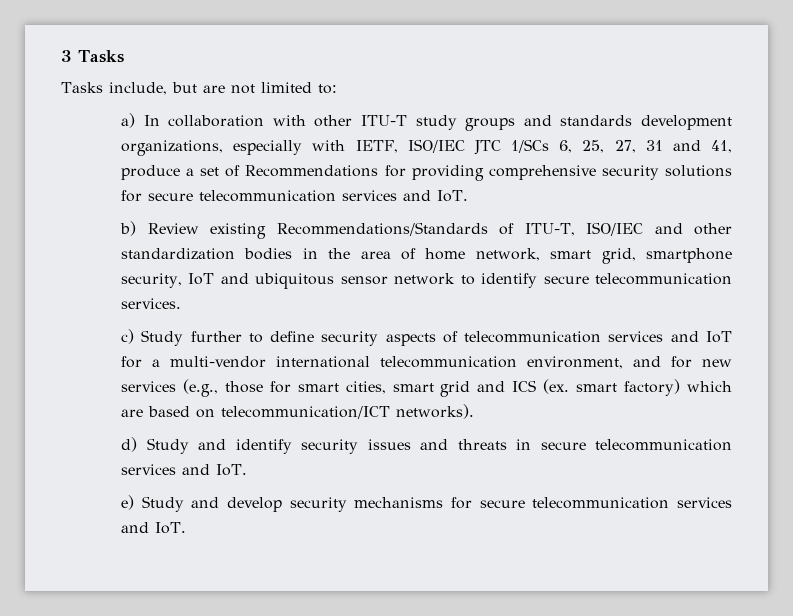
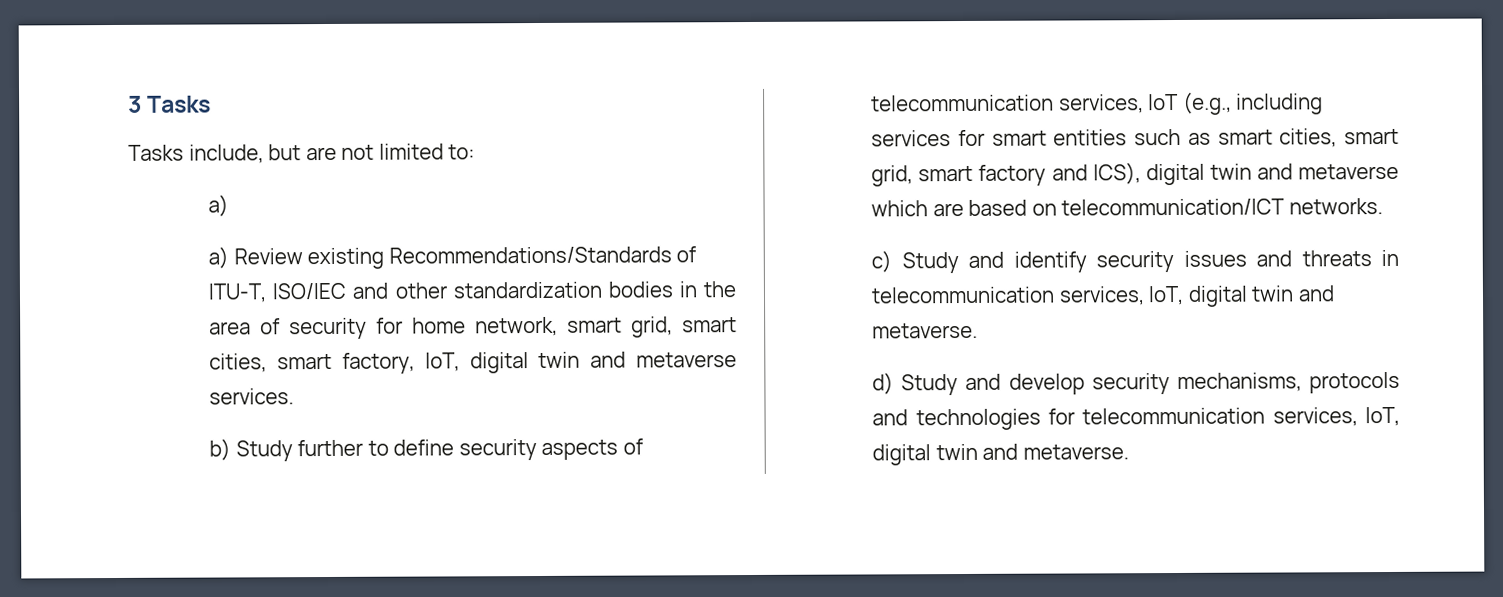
  Tasks include, but are not limited to:
- a) In collaboration with other ITU-T study groups and standards development organizations, especially with IETF, ISO/IEC JTC 1/SCs 6, 25, 27, 31 and 41, produce a set of Recommendations for providing comprehensive security solutions for secure telecommunication services and IoT.
- b) Review existing Recommendations/Standards of ITU-T, ISO/IEC and other standardization bodies in the area of home network, smart grid, smartphone security, IoT and ubiquitous sensor network to identify secure telecommunication services.
+ a)
+ a) Review existing Recommendations/Standards of ITU-T, ISO/IEC and other standardization bodies in the area of security for home network, smart grid, smart cities, smart factory, IoT, digital twin and metaverse services.
- c) Study further to define security aspects of telecommunication services and IoT for a multi-vendor international telecommunication environment, and for new services (e.g., those for smart cities, smart grid and ICS (ex. smart factory) which are based on telecommunication/ICT networks).
- d) Study and identify security issues and threats in secure telecommunication services and IoT.
- e) Study and develop security mechanisms for secure telecommunication services and IoT.
+ b) Study further to define security aspects of telecommunication services, IoT (e.g., including services for smart entities such as smart cities, smart grid, smart factory and ICS), digital twin and metaverse which are based on telecommunication/ICT networks.
+ c) Study and identify security issues and threats in telecommunication services, IoT, digital twin and metaverse.
+ d) Study and develop security mechanisms, protocols and technologies for telecommunication services, IoT, digital twin and metaverse.

